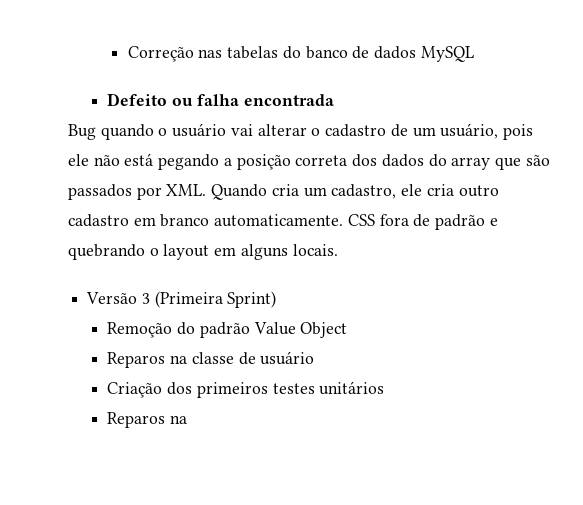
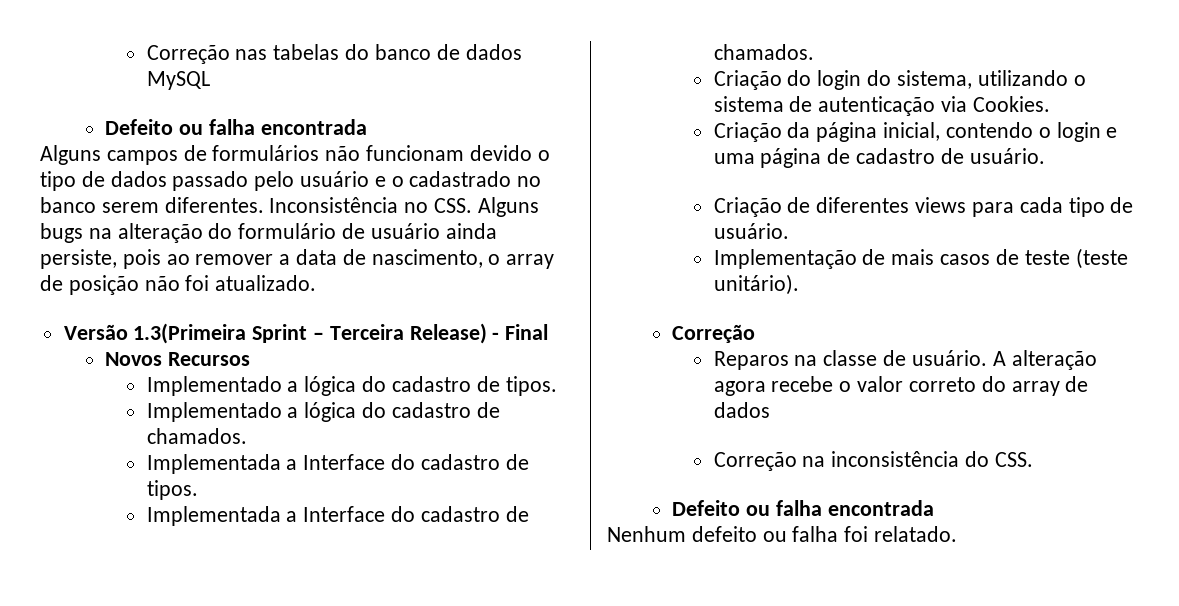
- Bug quando o usuário vai alterar o cadastro de um usuário, pois ele não está pegando a posição correta dos dados do array que são passados por XML. Quando cria um cadastro, ele cria outro cadastro em branco automaticamente. CSS fora de padrão e quebrando o layout em alguns locais.
- Versão 3 (Primeira Sprint)
- Remoção do padrão Value Object
- Reparos na classe de usuário
- Criação dos primeiros testes unitários
- Reparos na
+ Alguns campos de formulários não funcionam devido o tipo de dados passado pelo usuário e o cadastrado no banco serem diferentes. Inconsistência no CSS. Alguns bugs na alteração do formulário de usuário ainda persiste, pois ao remover a data de nascimento, o array de posição não foi atualizado.
+ Versão 1.3(Primeira Sprint – Terceira Release) - Final
+ Novos Recursos
+ Implementado a lógica do cadastro de tipos.
+ Implementado a lógica do cadastro de chamados.
+ Implementada a Interface do cadastro de tipos.
+ Implementada a Interface do cadastro de chamados.
+ Criação do login do sistema, utilizando o sistema de autenticação via Cookies.
+ Criação da página inicial, contendo o login e uma página de cadastro de usuário.
+ Criação de diferentes views para cada tipo de usuário.
+ Implementação de mais casos de teste (teste unitário).
+ Correção
+ Reparos na classe de usuário. A alteração agora recebe o valor correto do array de dados
+ Correção na inconsistência do CSS.
+ Defeito ou falha encontrada
+ Nenhum defeito ou falha foi relatado.

